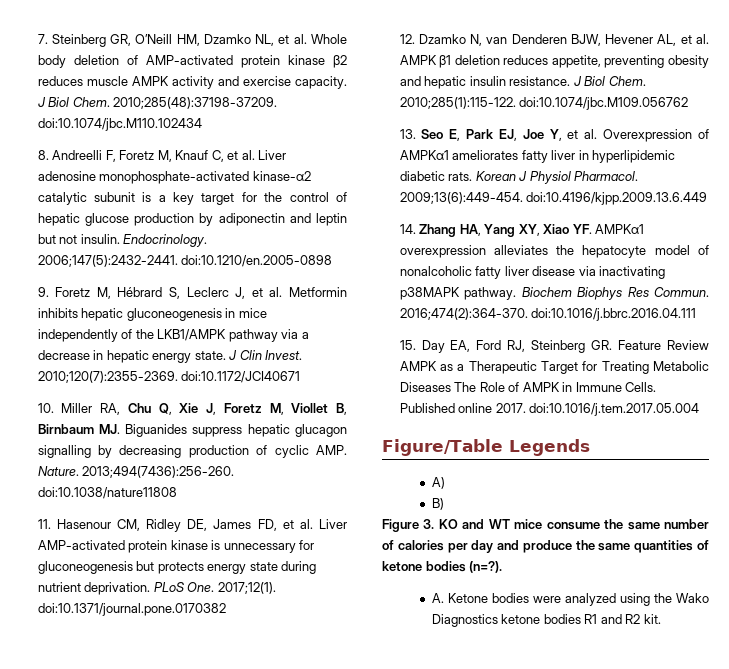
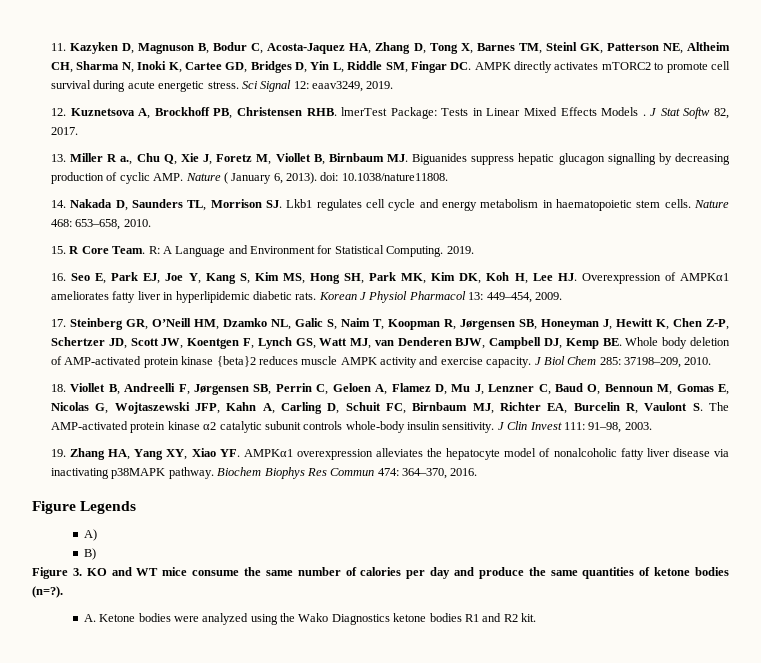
- 7. Steinberg GR, O’Neill HM, Dzamko NL, et al. Whole body deletion of AMP-activated protein kinase β2 reduces muscle AMPK activity and exercise capacity. J Biol Chem. 2010;285(48):37198-37209. doi:10.1074/jbc.M110.102434
- 8. Andreelli F, Foretz M, Knauf C, et al. Liver adenosine monophosphate-activated kinase-α2 catalytic subunit is a key target for the control of hepatic glucose production by adiponectin and leptin but not insulin. Endocrinology. 2006;147(5):2432-2441. doi:10.1210/en.2005-0898
- 9. Foretz M, Hébrard S, Leclerc J, et al. Metformin inhibits hepatic gluconeogenesis in mice independently of the LKB1/AMPK pathway via a decrease in hepatic energy state. J Clin Invest. 2010;120(7):2355-2369. doi:10.1172/JCI40671
- 10. Miller RA, Chu Q, Xie J, Foretz M, Viollet B, Birnbaum MJ. Biguanides suppress hepatic glucagon signalling by decreasing production of cyclic AMP. Nature. 2013;494(7436):256-260. doi:10.1038/nature11808
- 11. Hasenour CM, Ridley DE, James FD, et al. Liver AMP-activated protein kinase is unnecessary for gluconeogenesis but protects energy state during nutrient deprivation. PLoS One. 2017;12(1). doi:10.1371/journal.pone.0170382
- 12. Dzamko N, van Denderen BJW, Hevener AL, et al. AMPK β1 deletion reduces appetite, preventing obesity and hepatic insulin resistance. J Biol Chem. 2010;285(1):115-122. doi:10.1074/jbc.M109.056762
- 13. Seo E, Park EJ, Joe Y, et al. Overexpression of AMPKα1 ameliorates fatty liver in hyperlipidemic diabetic rats.
+ 11. Kazyken D, Magnuson B, Bodur C, Acosta-Jaquez HA, Zhang D, Tong X, Barnes TM, Steinl GK, Patterson NE, Altheim CH, Sharma N, Inoki K, Cartee GD, Bridges D, Yin L, Riddle SM, Fingar DC. AMPK directly activates mTORC2 to promote cell survival during acute energetic stress. Sci Signal 12: eaav3249, 2019.
+ 12. Kuznetsova A, Brockhoff PB, Christensen RHB. lmerTest Package: Tests in Linear Mixed Effects Models . J Stat Softw 82, 2017.
+ 13. Miller R a., Chu Q, Xie J, Foretz M, Viollet B, Birnbaum MJ. Biguanides suppress hepatic glucagon signalling by decreasing production of cyclic AMP. Nature ( January 6, 2013). doi: 10.1038/nature11808.
+ 14. Nakada D, Saunders TL, Morrison SJ. Lkb1 regulates cell cycle and energy metabolism in haematopoietic stem cells. Nature 468: 653–658, 2010.
+ 15. R Core Team. R: A Language and Environment for Statistical Computing. 2019.
+ 16. Seo E, Park EJ, Joe Y, Kang S, Kim MS, Hong SH, Park MK, Kim DK, Koh H, Lee HJ. Overexpression of AMPKα1 ameliorates fatty liver in hyperlipidemic diabetic rats.
- Korean J Physiol Pharmacol. 2009;13(6):449-454. doi:10.4196/kjpp.2009.13.6.449
- 14. Zhang HA, Yang XY, Xiao YF. AMPKα1 overexpression alleviates the hepatocyte model of nonalcoholic fatty liver disease via inactivating p38MAPK pathway.
+ Korean J Physiol Pharmacol 13: 449–454, 2009.
+ 17. Steinberg GR, O’Neill HM, Dzamko NL, Galic S, Naim T, Koopman R, Jørgensen SB, Honeyman J, Hewitt K, Chen Z-P, Schertzer JD, Scott JW, Koentgen F, Lynch GS, Watt MJ, van Denderen BJW, Campbell DJ, Kemp BE. Whole body deletion of AMP-activated protein kinase {beta}2 reduces muscle AMPK activity and exercise capacity. J Biol Chem 285: 37198–209, 2010.
+ 18. Viollet B, Andreelli F, Jørgensen SB, Perrin C, Geloen A, Flamez D, Mu J, Lenzner C, Baud O, Bennoun M, Gomas E, Nicolas G, Wojtaszewski JFP, Kahn A, Carling D, Schuit FC, Birnbaum MJ, Richter EA, Burcelin R, Vaulont S. The AMP-activated protein kinase α2 catalytic subunit controls whole-body insulin sensitivity. J Clin Invest 111: 91–98, 2003.
+ 19. Zhang HA, Yang XY, Xiao YF. AMPKα1 overexpression alleviates the hepatocyte model of nonalcoholic fatty liver disease via inactivating p38MAPK pathway.
- Biochem Biophys Res Commun. 2016;474(2):364-370. doi:10.1016/j.bbrc.2016.04.111
- 15. Day EA, Ford RJ, Steinberg GR. Feature Review AMPK as a Therapeutic Target for Treating Metabolic Diseases The Role of AMPK in Immune Cells. Published online 2017. doi:10.1016/j.tem.2017.05.004
- Figure/Table Legends
+ Biochem Biophys Res Commun 474: 364–370, 2016.
+ Figure Legends

